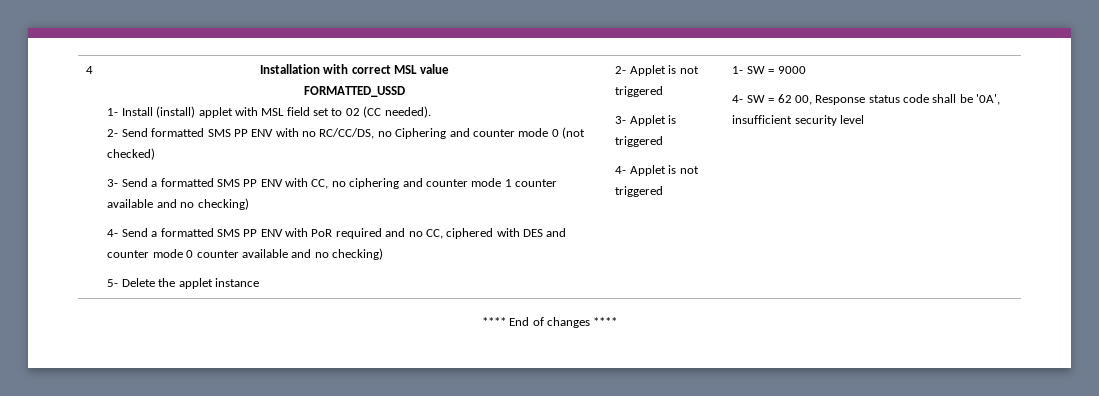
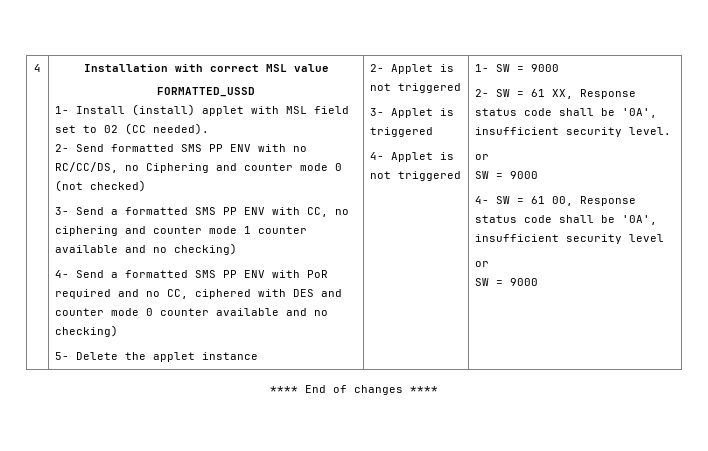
+ 2- SW = 61 XX, Response status code shall be '0A', insufficient security level.
+ or
+ SW = 9000
- 4- SW = 62 00, Response status code shall be '0A', insufficient security level
+ 4- SW = 61 00, Response status code shall be '0A', insufficient security level
+ or
+ SW = 9000

